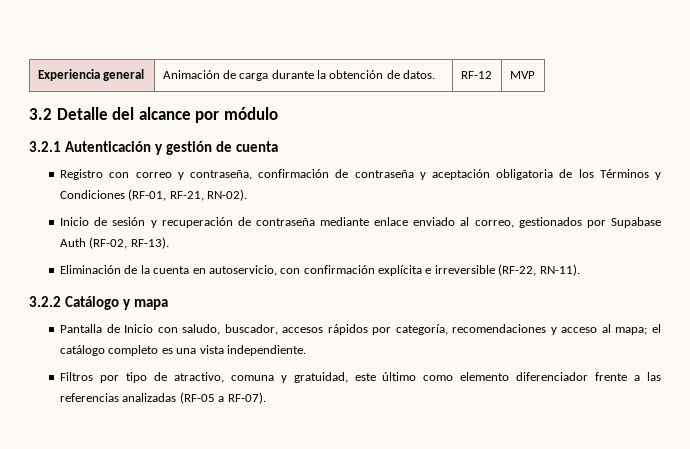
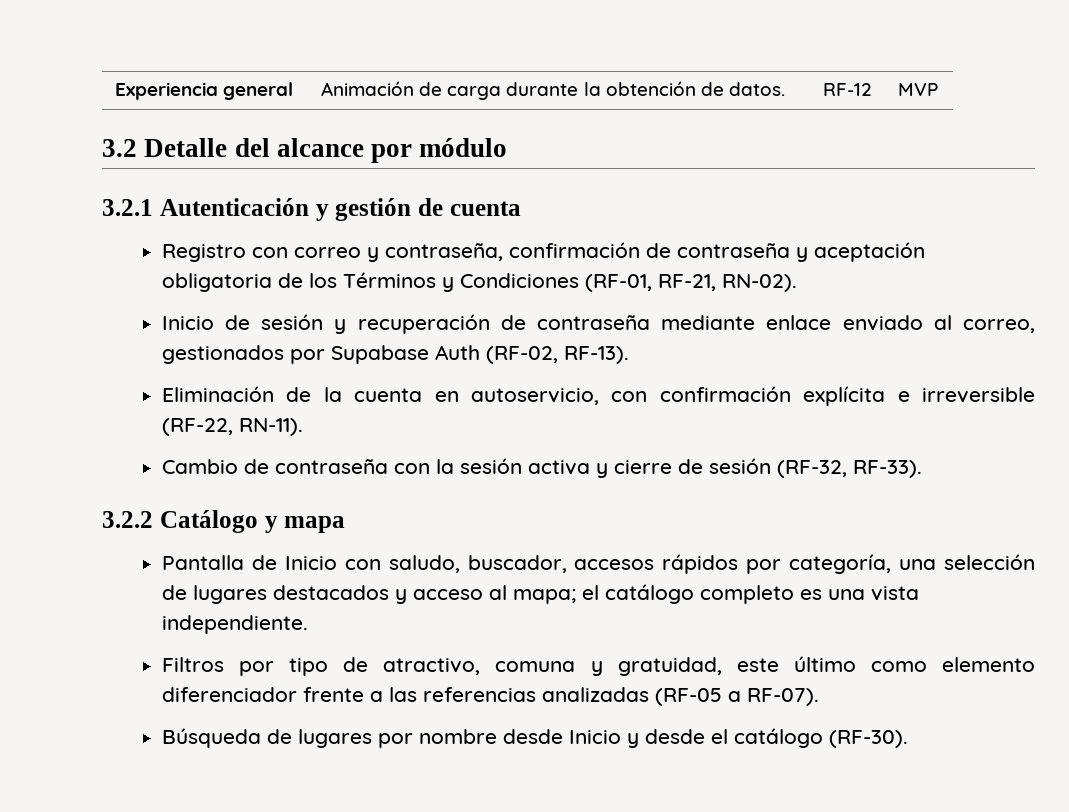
+ Cambio de contraseña con la sesión activa y cierre de sesión (RF-32, RF-33).
- Pantalla de Inicio con saludo, buscador, accesos rápidos por categoría, recomendaciones y acceso al mapa; el catálogo completo es una vista independiente.
+ Pantalla de Inicio con saludo, buscador, accesos rápidos por categoría, una selección de lugares destacados y acceso al mapa; el catálogo completo es una vista independiente.
+ Búsqueda de lugares por nombre desde Inicio y desde el catálogo (RF-30).

